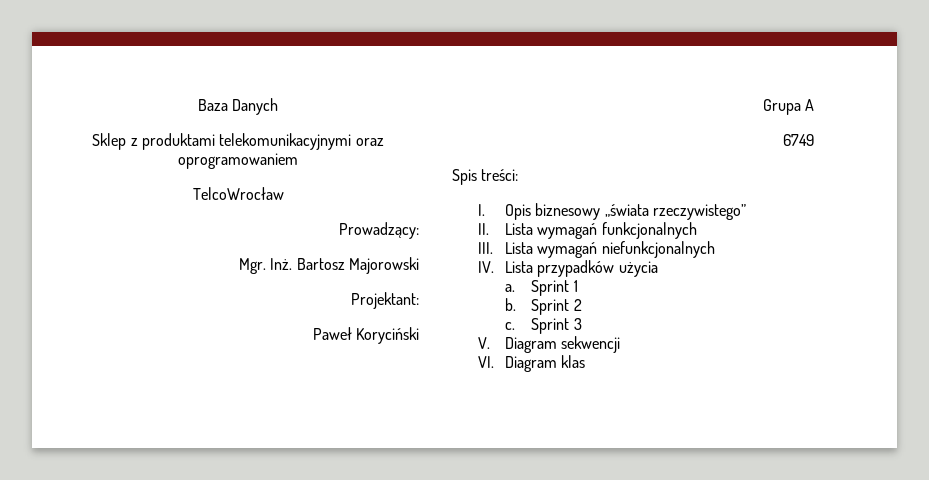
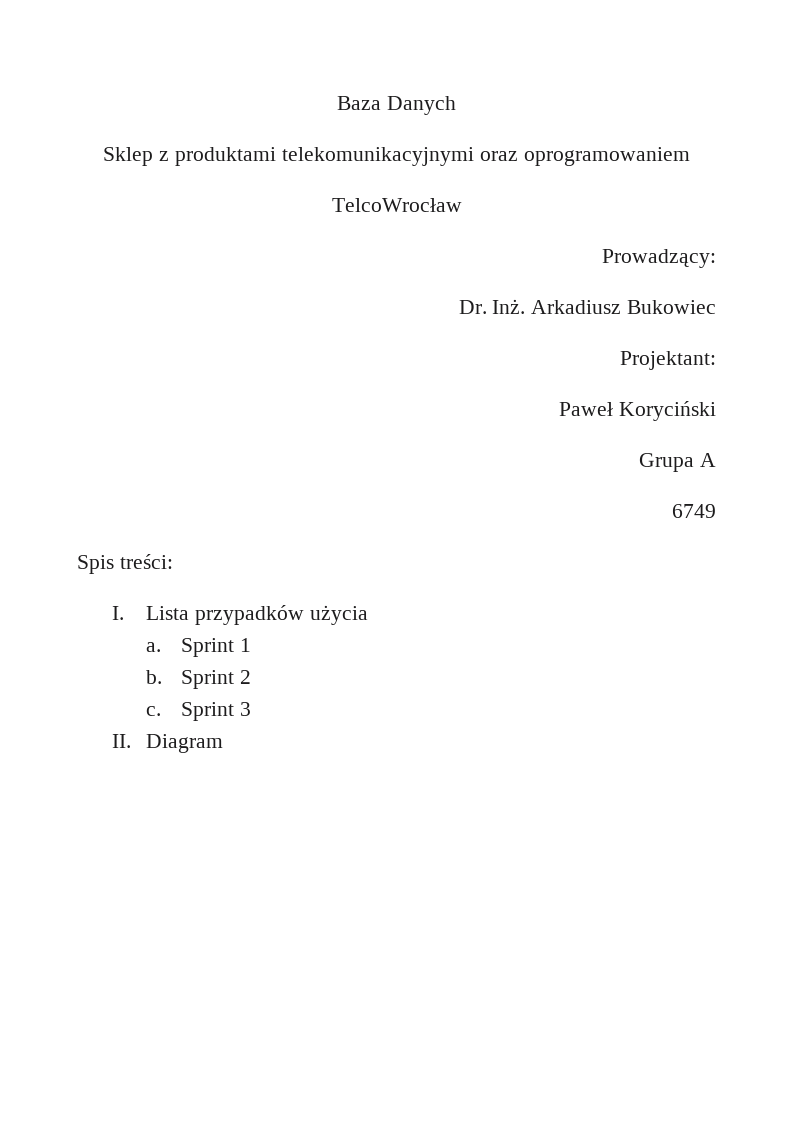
- Mgr. Inż. Bartosz Majorowski
+ Dr. Inż. Arkadiusz Bukowiec
- I. Opis biznesowy „świata rzeczywistego”
- II. Lista wymagań funkcjonalnych
- III. Lista wymagań niefunkcjonalnych
- IV. Lista przypadków użycia
+ I. Lista przypadków użycia
- V. Diagram sekwencji
- VI. Diagram klas
+ II. Diagram

